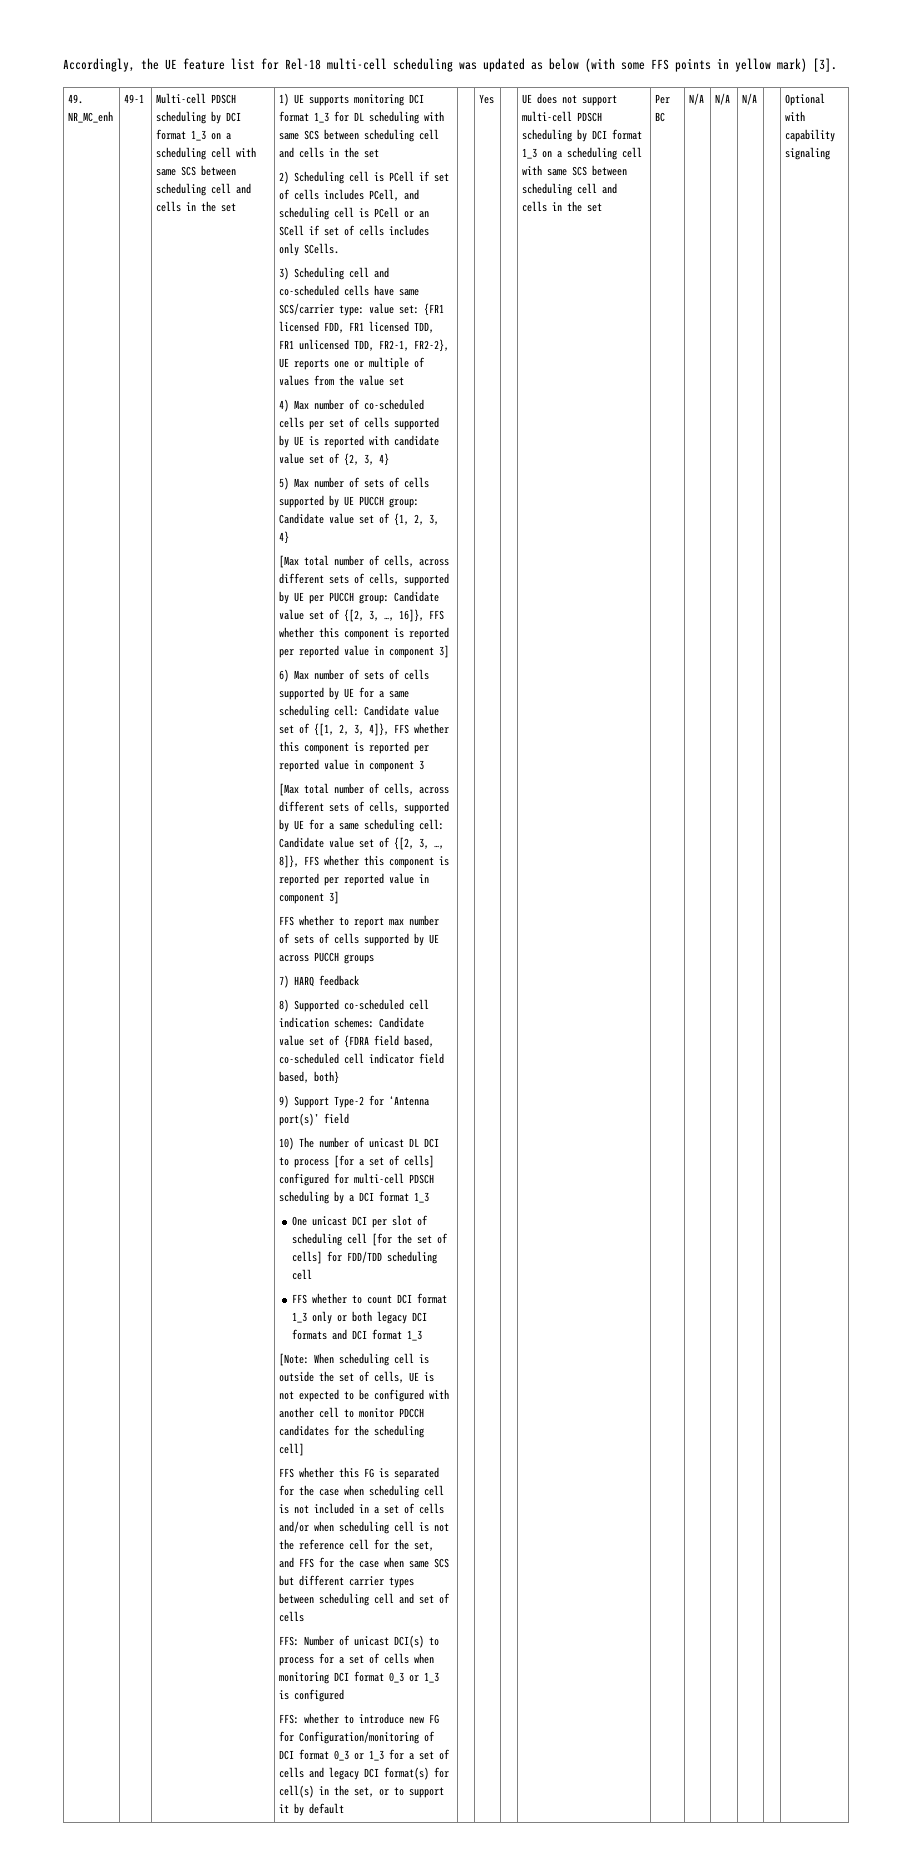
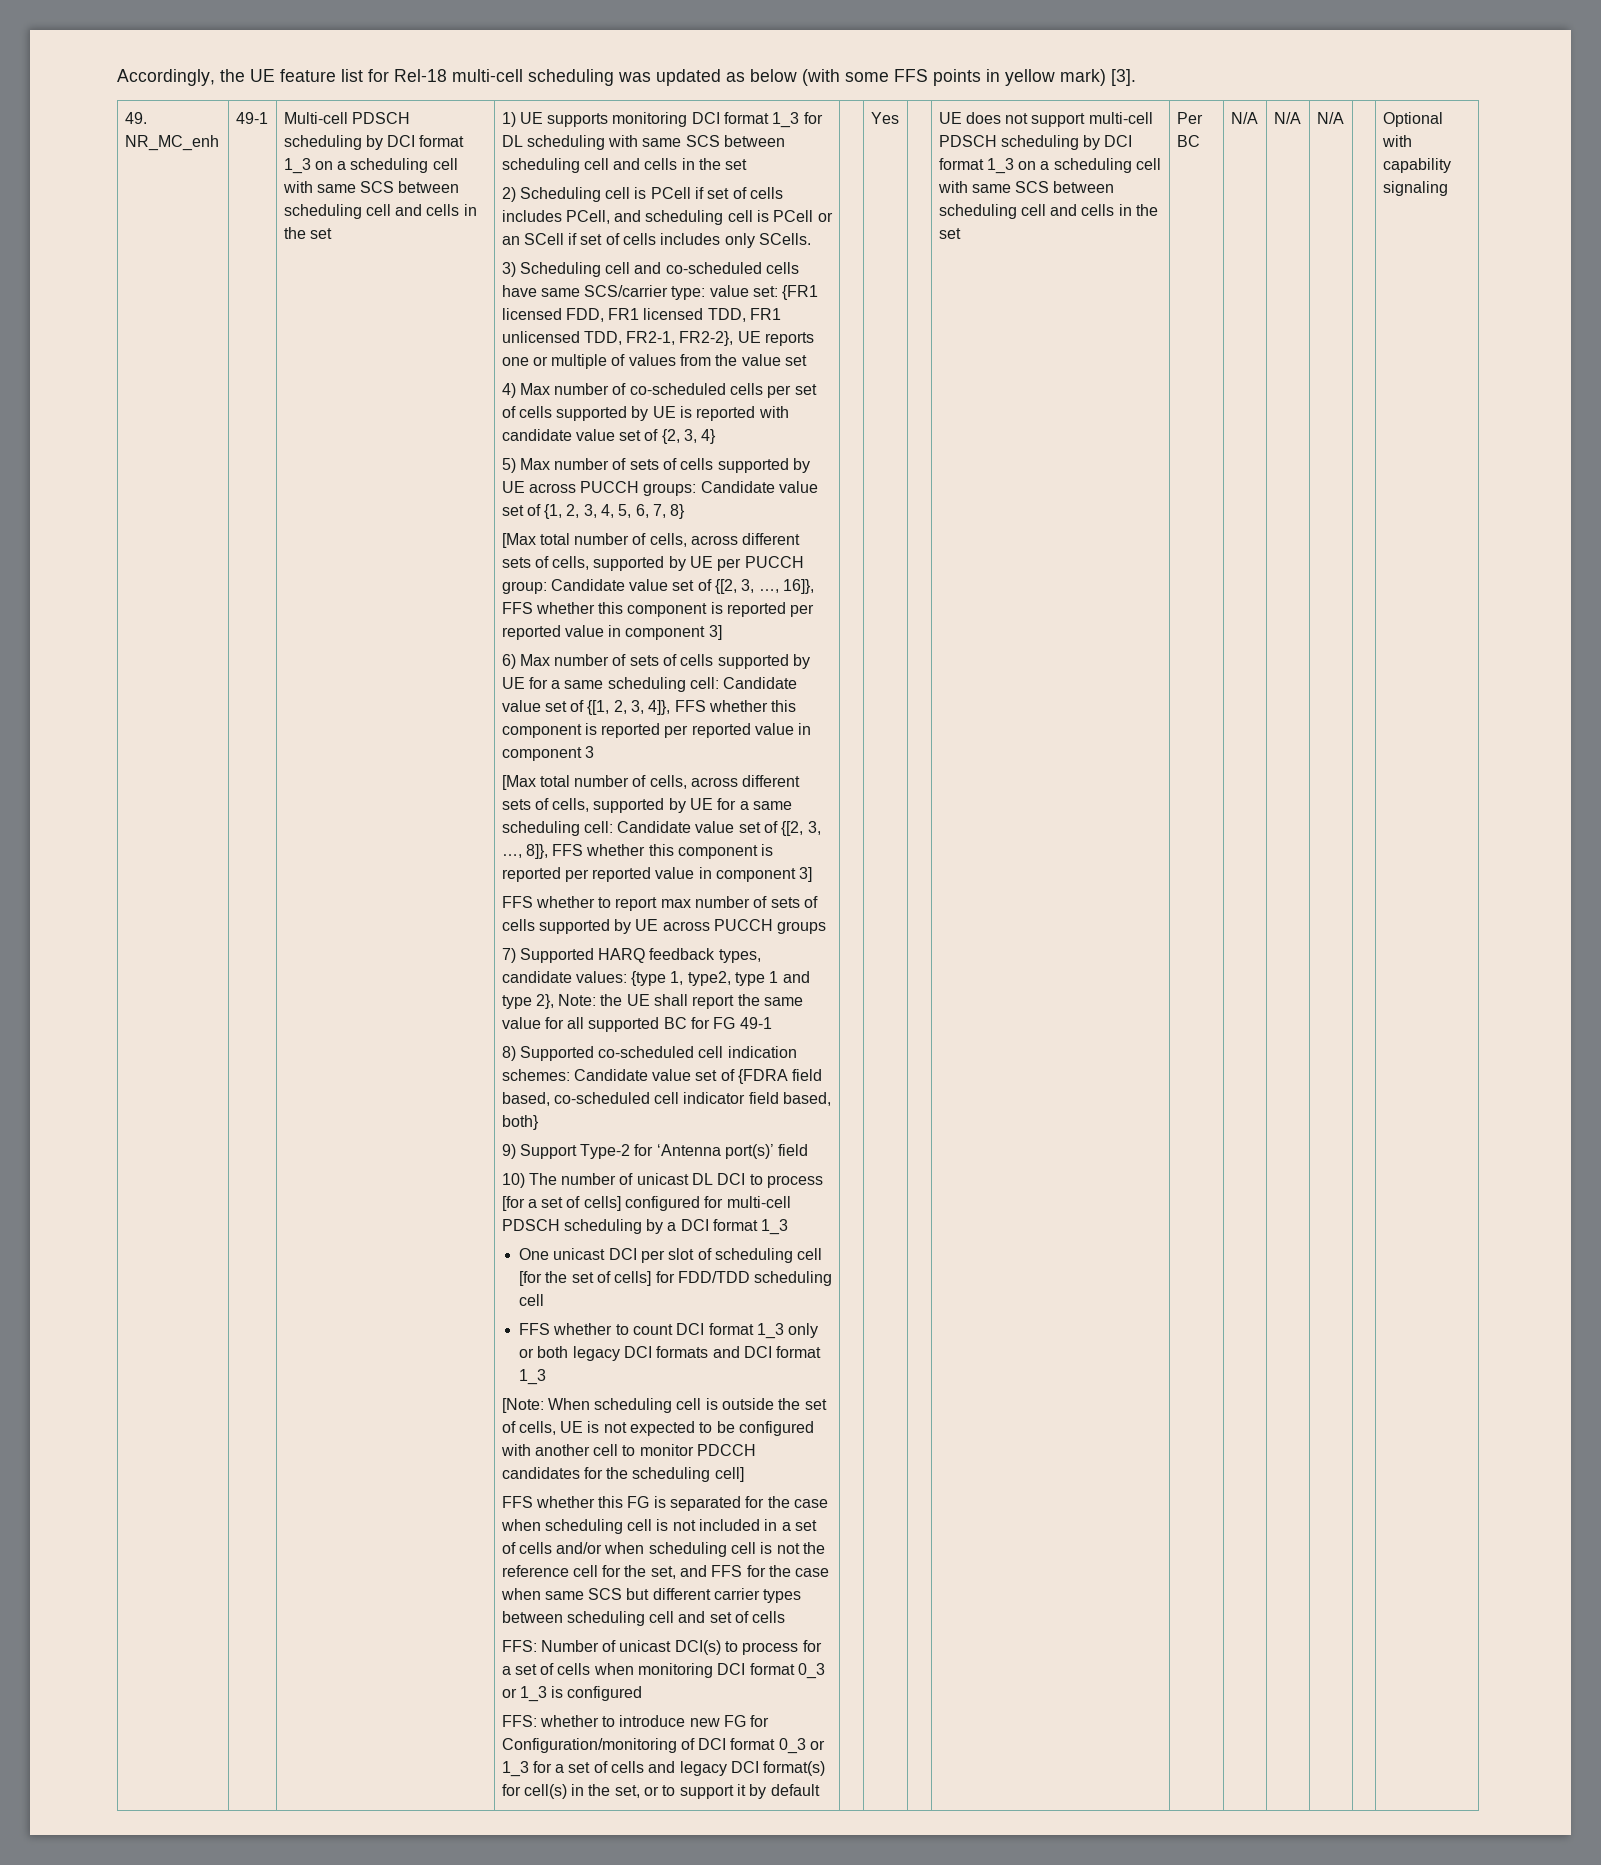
- 5) Max number of sets of cells supported by UE PUCCH group: Candidate value set of {1, 2, 3, 4}
+ 5) Max number of sets of cells supported by UE across PUCCH groups: Candidate value set of {1, 2, 3, 4, 5, 6, 7, 8}
- 7) HARQ feedback
+ 7) Supported HARQ feedback types, candidate values: {type 1, type2, type 1 and type 2}, Note: the UE shall report the same value for all supported BC for FG 49-1

